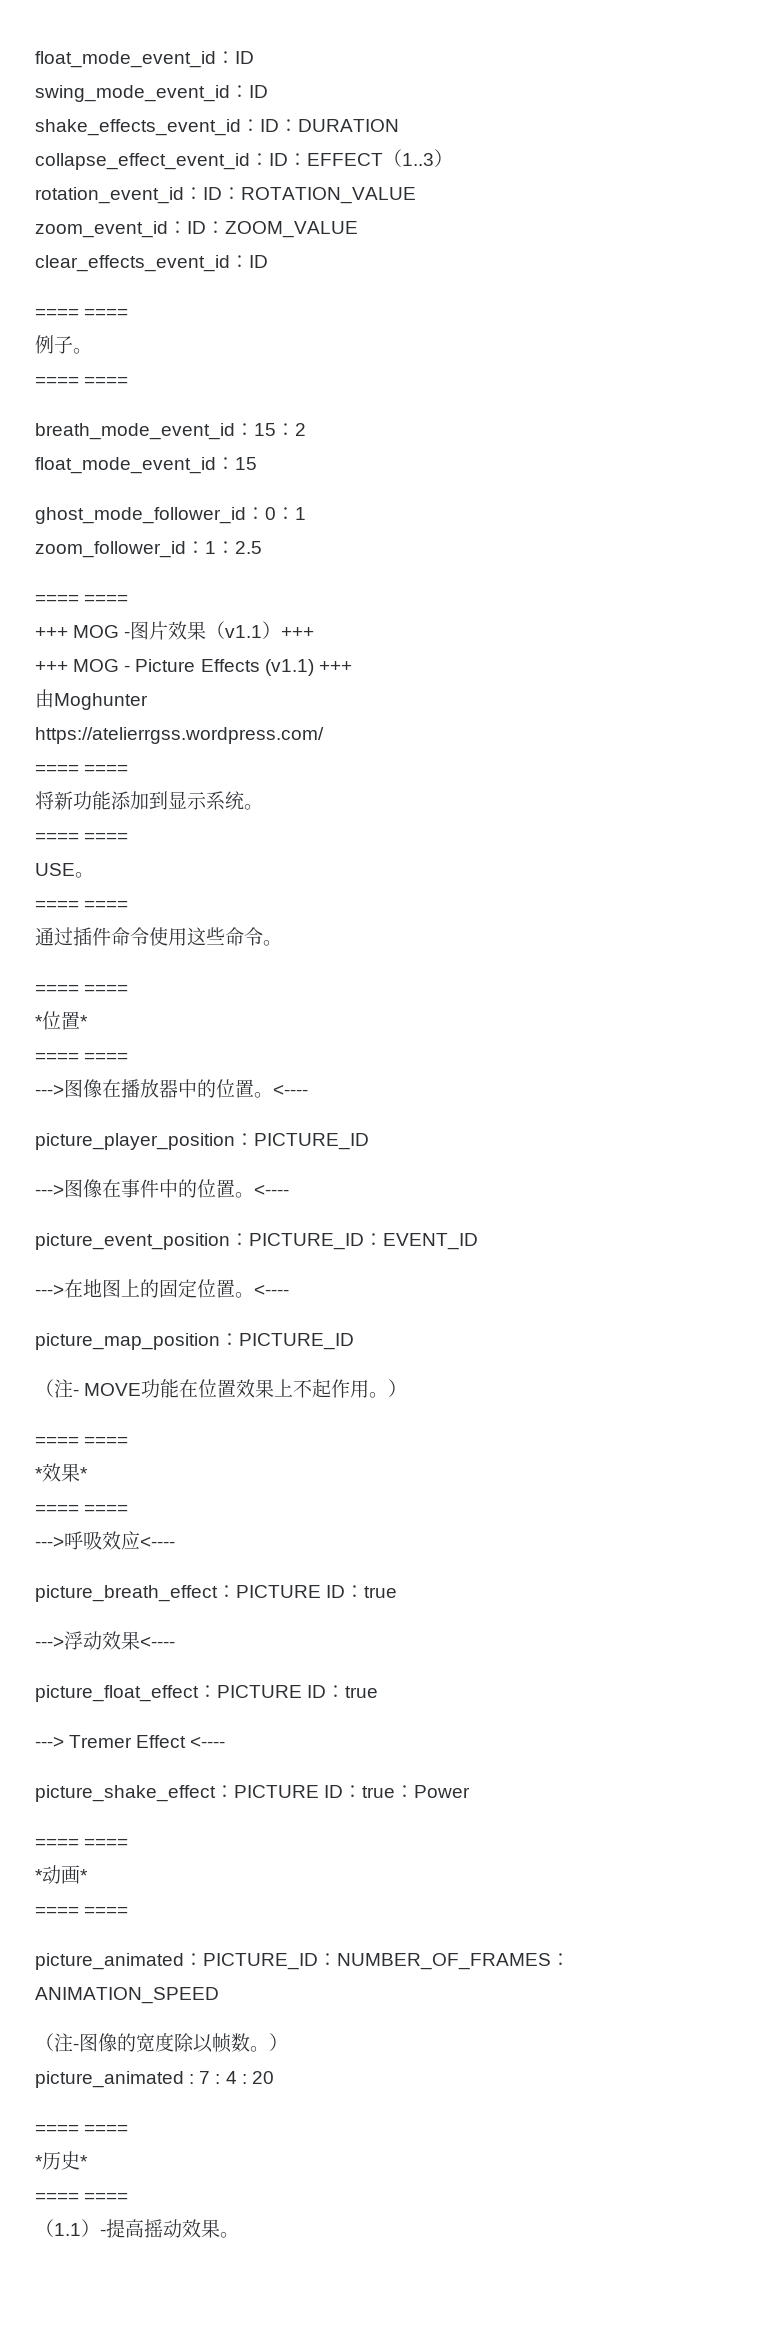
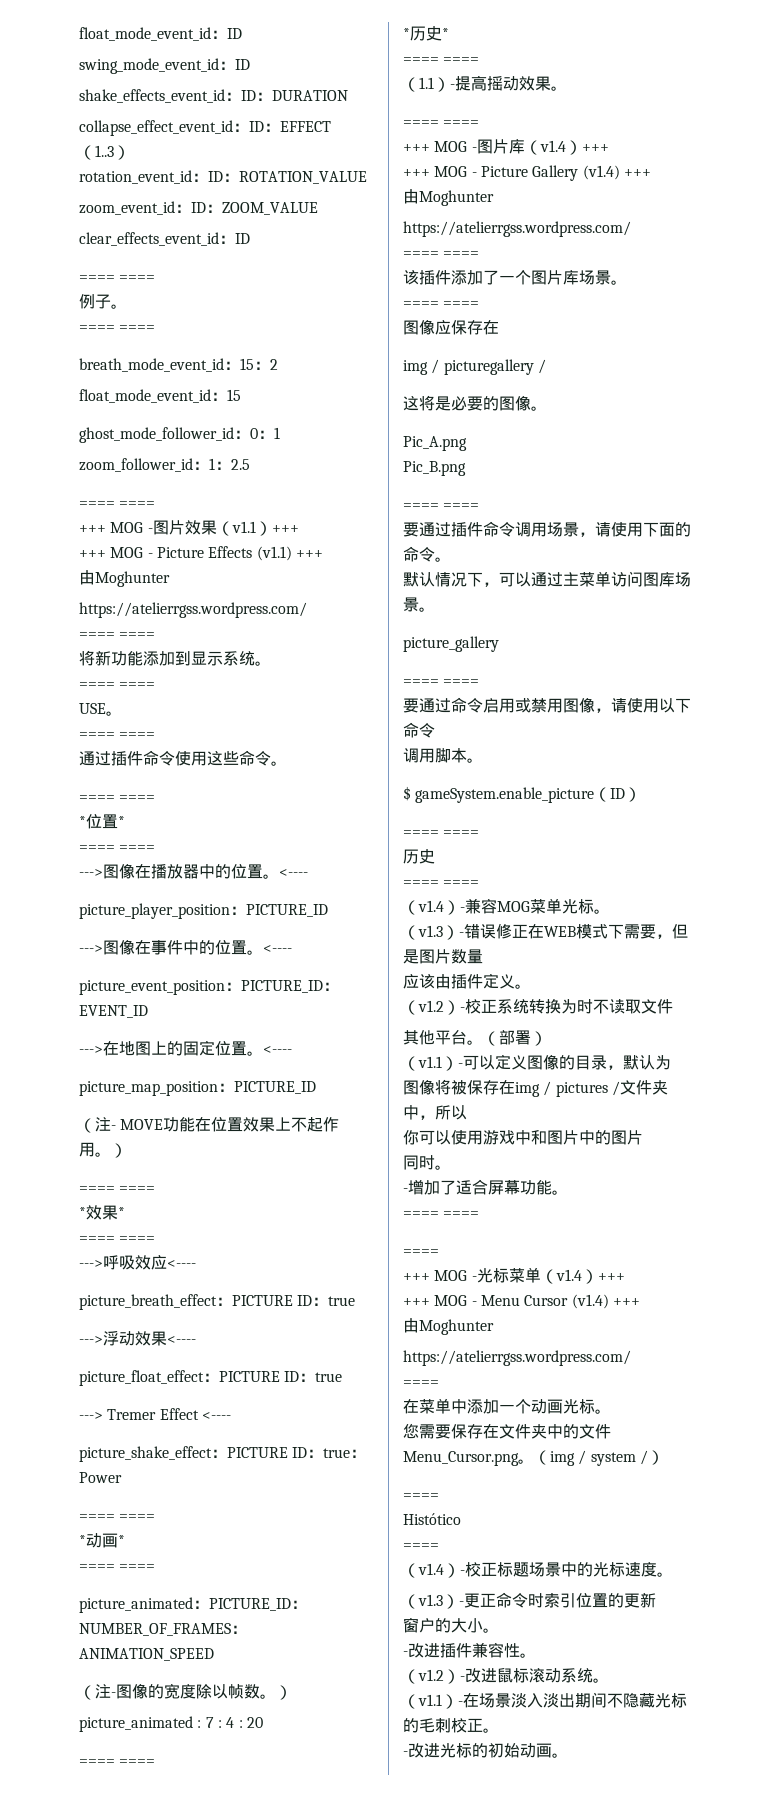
  （1.1）-提高摇动效果。
+ ==== ====
+ +++ MOG -图片库（v1.4）+++
+ +++ MOG - Picture Gallery (v1.4) +++
+ 由Moghunter
+ https://atelierrgss.wordpress.com/
+ ==== ====
+ 该插件添加了一个图片库场景。
+ ==== ====
+ 图像应保存在
+ img / picturegallery /
+ 这将是必要的图像。
+ Pic_A.png
+ Pic_B.png
+ ==== ====
+ 要通过插件命令调用场景，请使用下面的命令。
+ 默认情况下，可以通过主菜单访问图库场景。
+ picture_gallery
+ ==== ====
+ 要通过命令启用或禁用图像，请使用以下命令
+ 调用脚本。
+ $ gameSystem.enable_picture（ID）
+ ==== ====
+ 历史
+ ==== ====
+ （v1.4）-兼容MOG菜单光标。
+ （v1.3）-错误修正在WEB模式下需要，但是图片数量
+ 应该由插件定义。
+ （v1.2）-校正系统转换为时不读取文件
+ 其他平台。（部署）
+ （v1.1）-可以定义图像的目录，默认为
+ 图像将被保存在img / pictures /文件夹中，所以
+ 你可以使用游戏中和图片中的图片
+ 同时。
+ -增加了适合屏幕功能。
+ ==== ====
+ ====
+ +++ MOG -光标菜单（v1.4）+++
+ +++ MOG - Menu Cursor (v1.4) +++
+ 由Moghunter
+ https://atelierrgss.wordpress.com/
+ ====
+ 在菜单中添加一个动画光标。
+ 您需要保存在文件夹中的文件Menu_Cursor.png。（img / system /）
+ ====
+ Histótico
+ ====
+ （v1.4）-校正标题场景中的光标速度。
+ （v1.3）-更正命令时索引位置的更新
+ 窗户的大小。
+ -改进插件兼容性。
+ （v1.2）-改进鼠标滚动系统。
+ （v1.1）-在场景淡入淡出期间不隐藏光标的毛刺校正。
+ -改进光标的初始动画。

